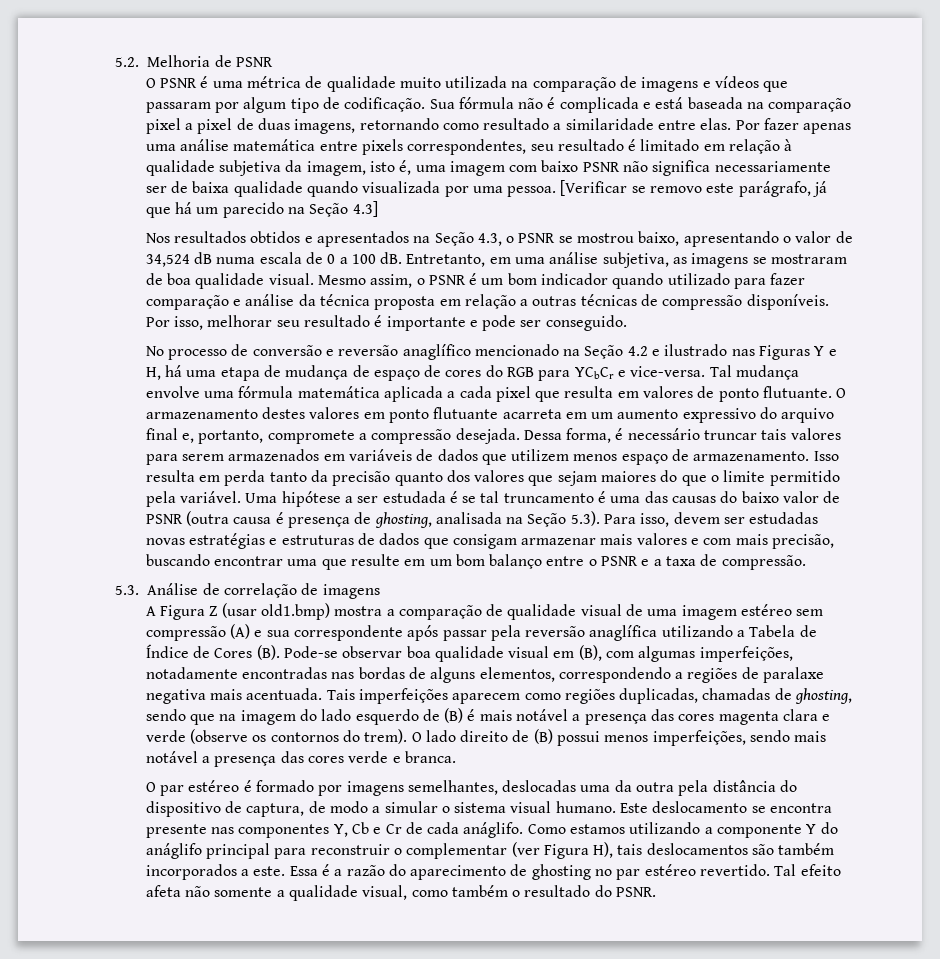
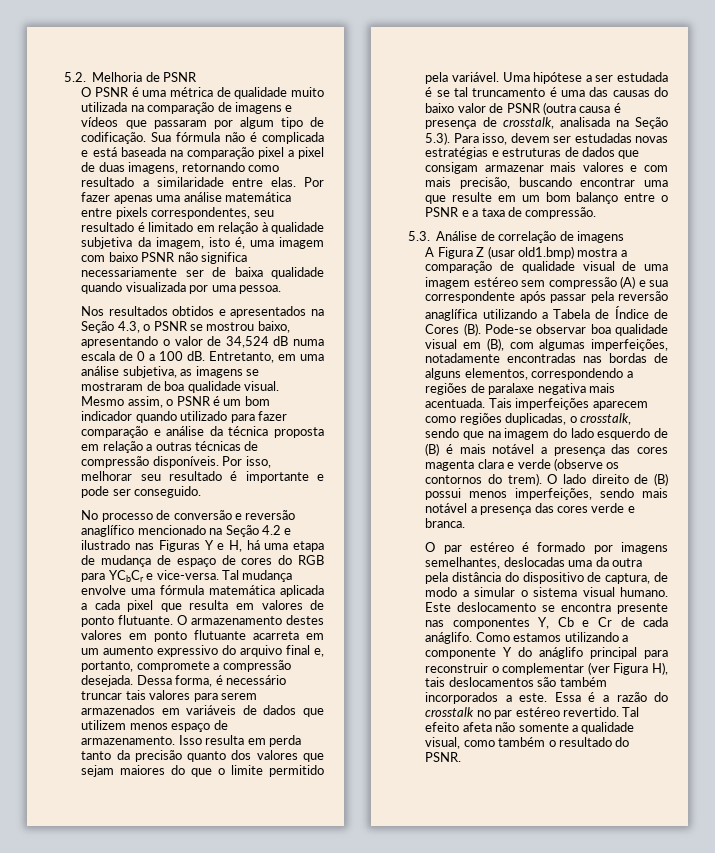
- [Verificar se removo este parágrafo, já que há um parecido na Seção 4.3]
- Uma hipótese a ser estudada é se tal truncamento é uma das causas do baixo valor de PSNR (outra causa é presença de ghosting, analisada na Seção 5.3). Para isso, devem ser estudadas novas estratégias e estruturas de dados que consigam armazenar mais valores e com mais precisão, buscando encontrar uma que resulte em um bom balanço entre o PSNR e a taxa de compressão.
+ Uma hipótese a ser estudada é se tal truncamento é uma das causas do baixo valor de PSNR (outra causa é presença de crosstalk, analisada na Seção 5.3). Para isso, devem ser estudadas novas estratégias e estruturas de dados que consigam armazenar mais valores e com mais precisão, buscando encontrar uma que resulte em um bom balanço entre o PSNR e a taxa de compressão.
- Tais imperfeições aparecem como regiões duplicadas, chamadas de ghosting, sendo que na imagem do lado esquerdo de (B) é mais notável a presença das cores magenta clara e verde (observe os contornos do trem).
+ Tais imperfeições aparecem como regiões duplicadas, o crosstalk, sendo que na imagem do lado esquerdo de (B) é mais notável a presença das cores magenta clara e verde (observe os contornos do trem).
- Essa é a razão do aparecimento de ghosting no par estéreo revertido.
+ Essa é a razão do crosstalk no par estéreo revertido.

